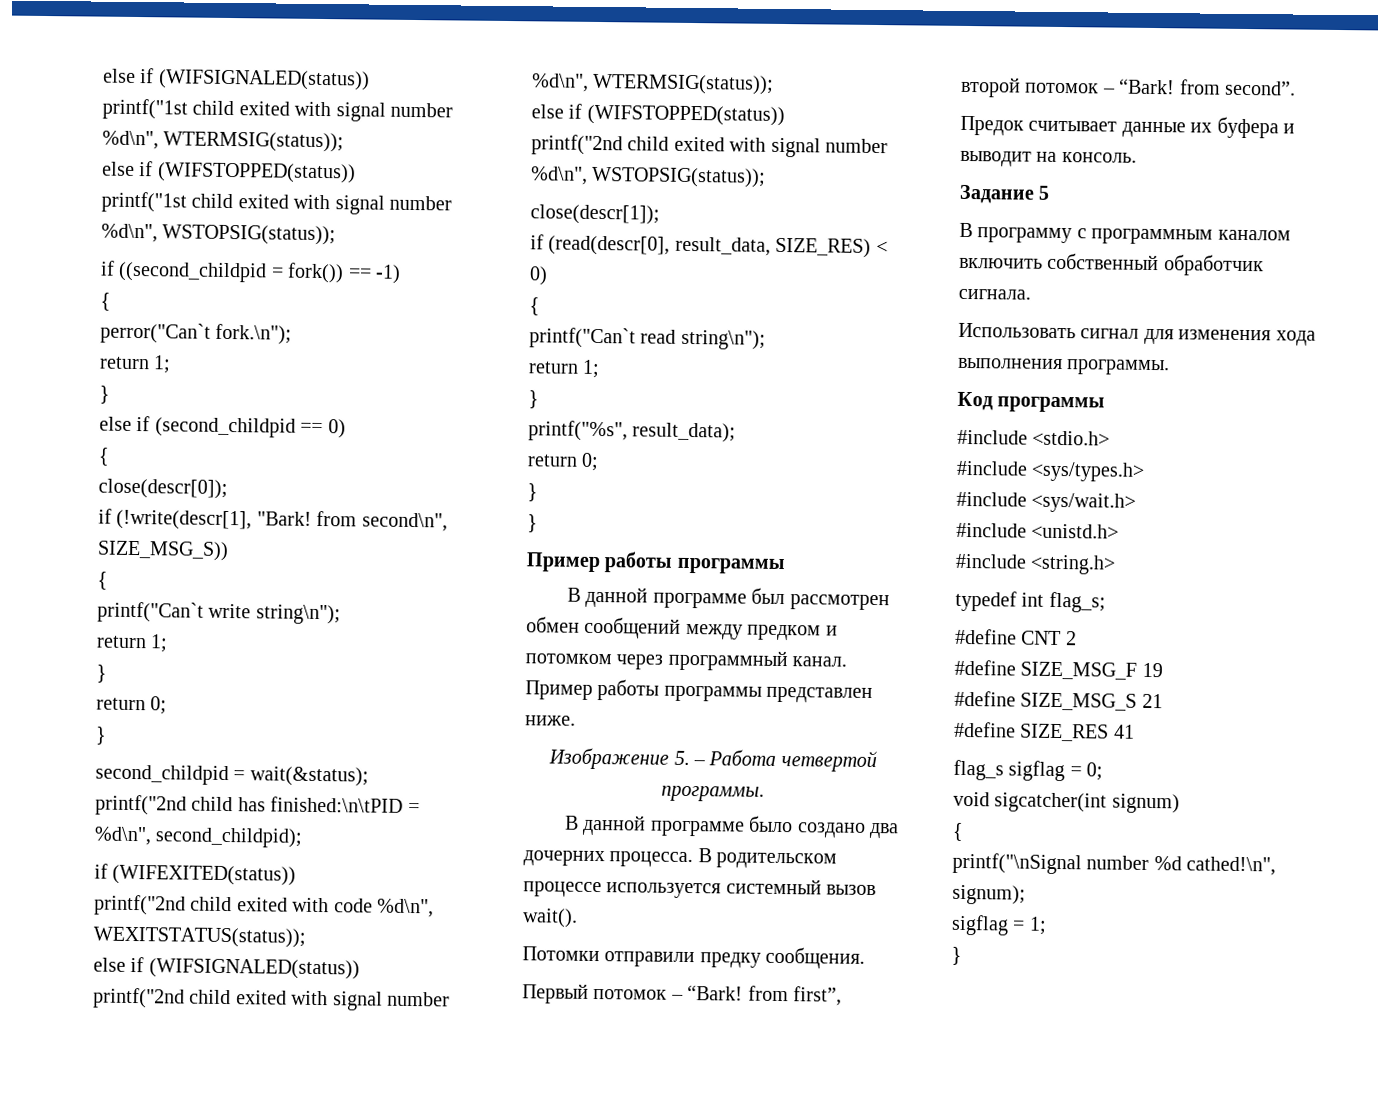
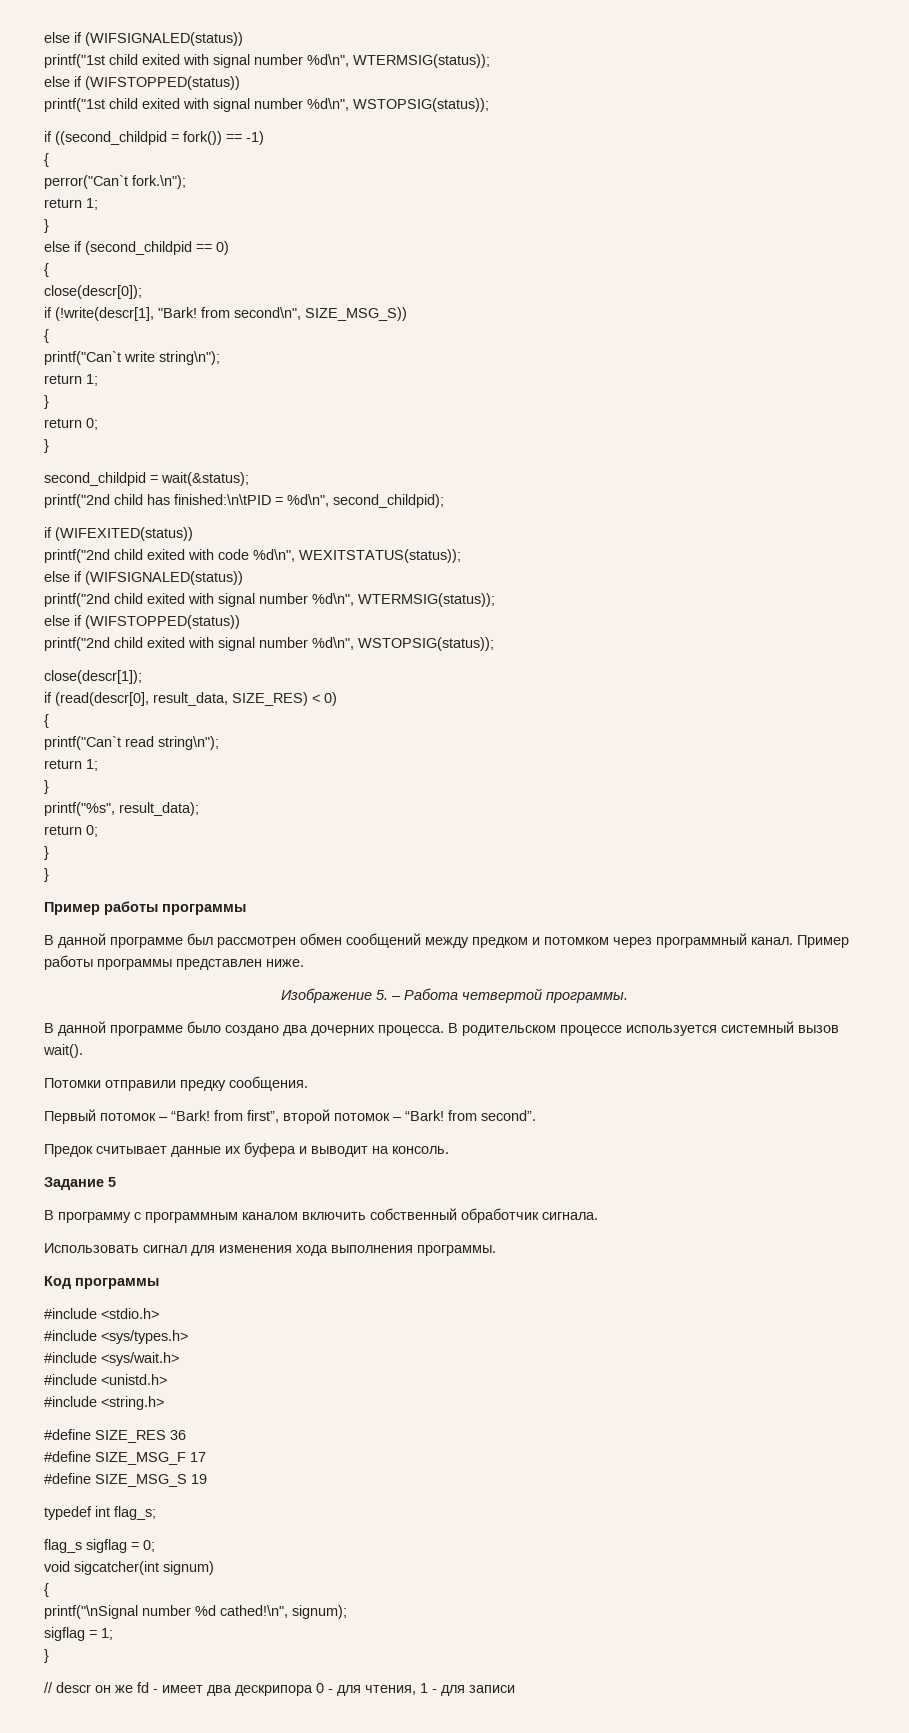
+ #define SIZE_RES 36
+ #define SIZE_MSG_F 17
+ #define SIZE_MSG_S 19
  typedef int flag_s;
- #define CNT 2
- #define SIZE_MSG_F 19
- #define SIZE_MSG_S 21
- #define SIZE_RES 41
+ // descr он же fd - имеет два дескрипора 0 - для чтения, 1 - для записи

